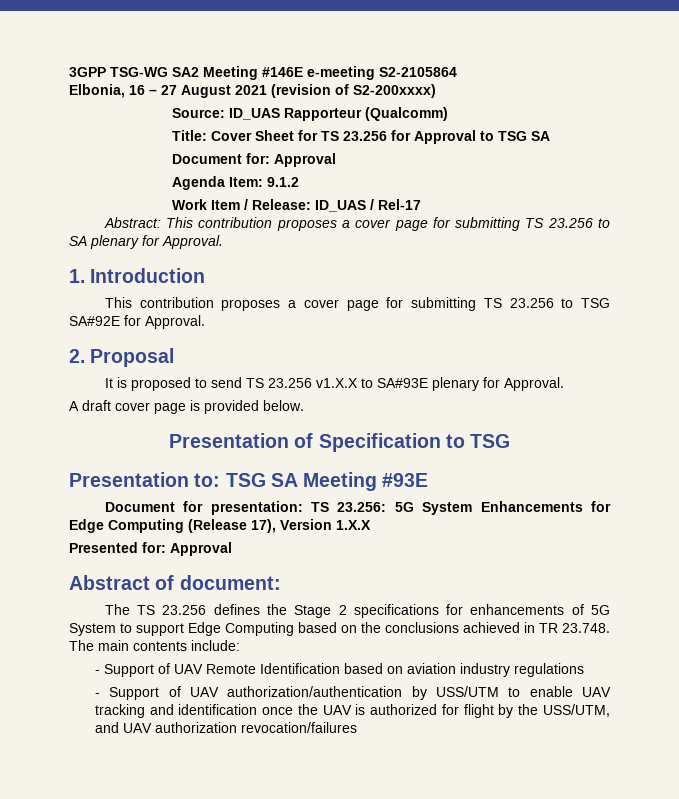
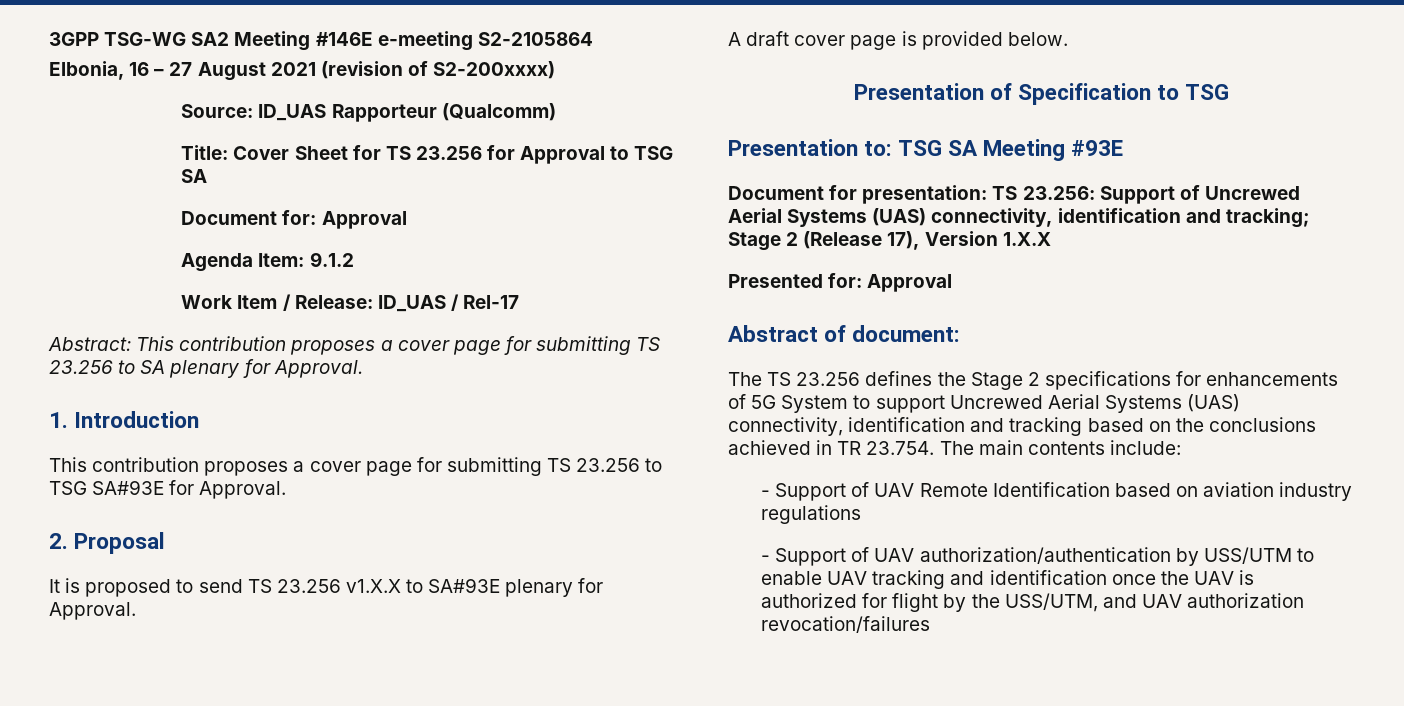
- This contribution proposes a cover page for submitting TS 23.256 to TSG SA#92E for Approval.
+ This contribution proposes a cover page for submitting TS 23.256 to TSG SA#93E for Approval.
- Document for presentation: TS 23.256: 5G System Enhancements for Edge Computing (Release 17), Version 1.X.X
+ Document for presentation: TS 23.256: Support of Uncrewed Aerial Systems (UAS) connectivity, identification and tracking; Stage 2 (Release 17), Version 1.X.X
- The TS 23.256 defines the Stage 2 specifications for enhancements of 5G System to support Edge Computing based on the conclusions achieved in TR 23.748. The main contents include:
+ The TS 23.256 defines the Stage 2 specifications for enhancements of 5G System to support Uncrewed Aerial Systems (UAS) connectivity, identification and tracking based on the conclusions achieved in TR 23.754. The main contents include:

